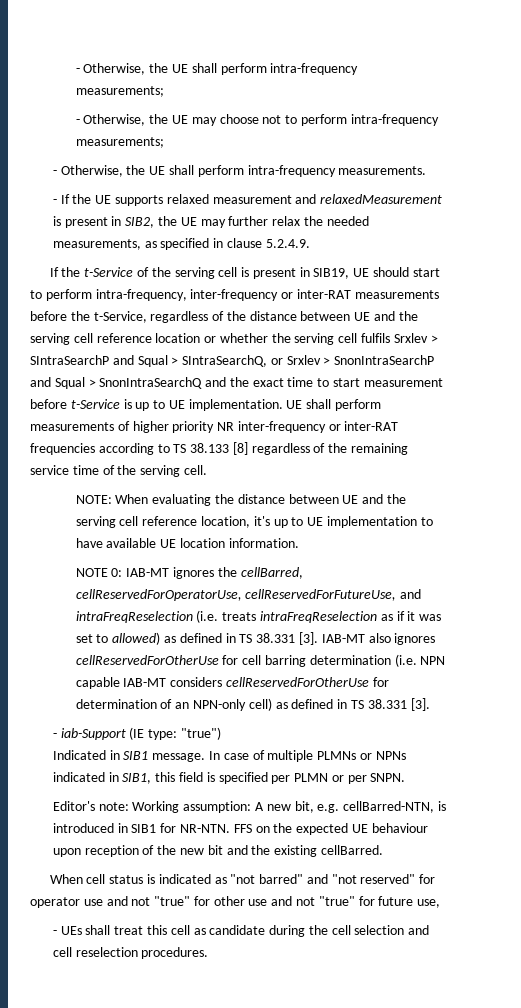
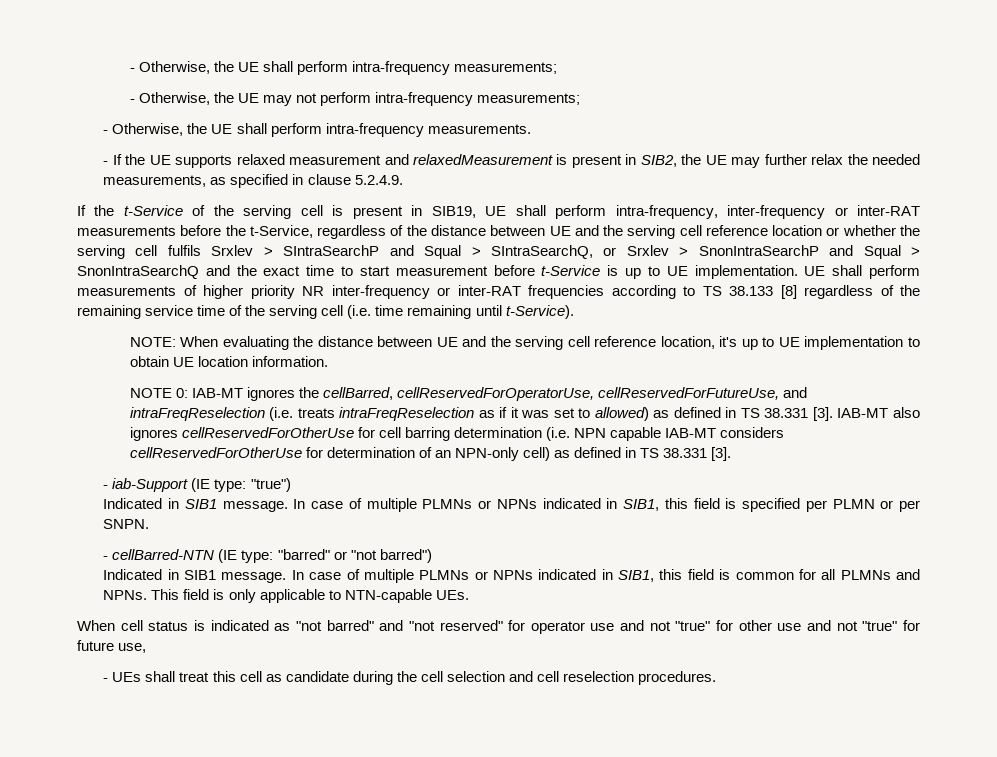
- - Otherwise, the UE may choose not to perform intra-frequency measurements;
+ - Otherwise, the UE may not perform intra-frequency measurements;
- If the t-Service of the serving cell is present in SIB19, UE should start to perform intra-frequency, inter-frequency or inter-RAT measurements before the t-Service, regardless of the distance between UE and the serving cell reference location or whether the serving cell fulfils Srxlev > SIntraSearchP and Squal > SIntraSearchQ, or Srxlev > SnonIntraSearchP and Squal > SnonIntraSearchQ and the exact time to start measurement before t-Service is up to UE implementation.
+ If the t-Service of the serving cell is present in SIB19, UE shall perform intra-frequency, inter-frequency or inter-RAT measurements before the t-Service, regardless of the distance between UE and the serving cell reference location or whether the serving cell fulfils Srxlev > SIntraSearchP and Squal > SIntraSearchQ, or Srxlev > SnonIntraSearchP and Squal > SnonIntraSearchQ and the exact time to start measurement before t-Service is up to UE implementation.
- UE shall perform measurements of higher priority NR inter-frequency or inter-RAT frequencies according to TS 38.133 [8] regardless of the remaining service time of the serving cell.
+ UE shall perform measurements of higher priority NR inter-frequency or inter-RAT frequencies according to TS 38.133 [8] regardless of the remaining service time of the serving cell (i.e. time remaining until t-Service).
- NOTE: When evaluating the distance between UE and the serving cell reference location, it's up to UE implementation to have available UE location information.
+ NOTE: When evaluating the distance between UE and the serving cell reference location, it's up to UE implementation to obtain UE location information.
- Editor's note: Working assumption: A new bit, e.g. cellBarred-NTN, is introduced in SIB1 for NR-NTN. FFS on the expected UE behaviour upon reception of the new bit and the existing cellBarred.
+ - cellBarred-NTN (IE type: "barred" or "not barred")
+ Indicated in SIB1 message. In case of multiple PLMNs or NPNs indicated in SIB1, this field is common for all PLMNs and NPNs. This field is only applicable to NTN-capable UEs.

